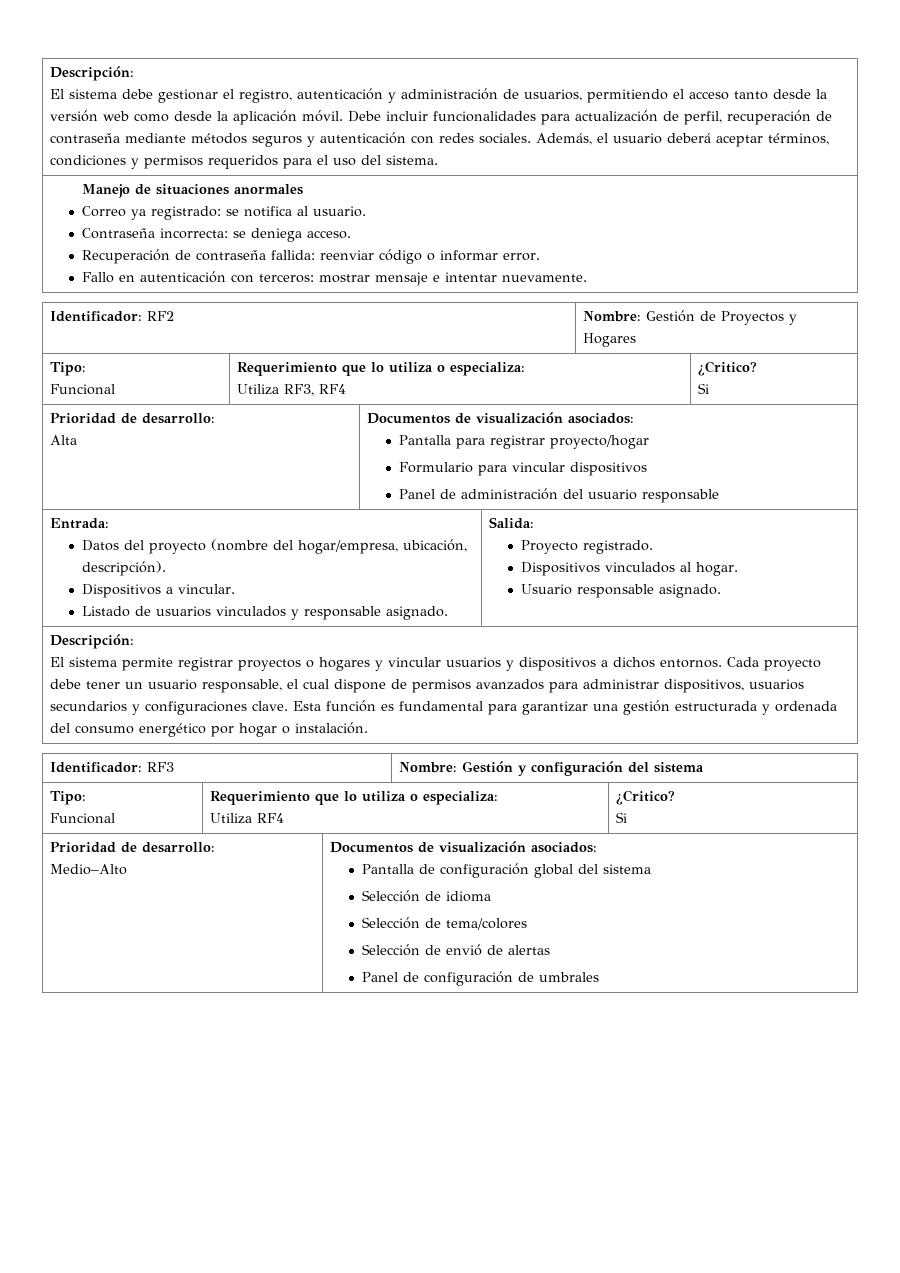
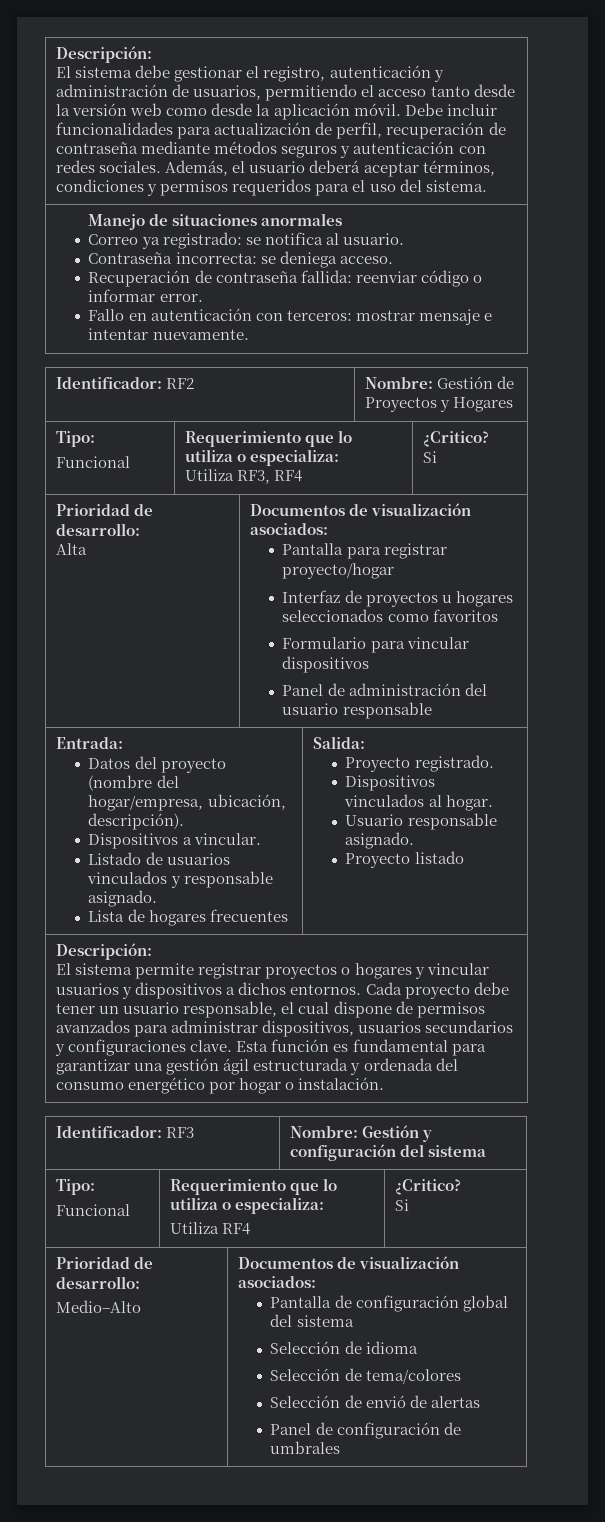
  Identificador: RF2 | Nombre: Gestión de Proyectos y Hogares
  Tipo:
  Funcional | Requerimiento que lo utiliza o especializa:
  Utiliza RF3, RF4 | ¿Critico?
  Si
  Prioridad de desarrollo:
  Alta | Documentos de visualización asociados:
  Pantalla para registrar proyecto/hogar
+ Interfaz de proyectos u hogares seleccionados como favoritos
  Entrada:
  Datos del proyecto (nombre del hogar/empresa, ubicación, descripción).
  Dispositivos a vincular.
- Listado de usuarios vinculados y responsable asignado. | Salida:
+ Listado de usuarios vinculados y responsable asignado.
+ Lista de hogares frecuentes | Salida:
  Proyecto registrado.
  Dispositivos vinculados al hogar.
  Usuario responsable asignado.
+ Proyecto listado
- Esta función es fundamental para garantizar una gestión estructurada y ordenada del consumo energético por hogar o instalación.
+ Esta función es fundamental para garantizar una gestión ágil estructurada y ordenada del consumo energético por hogar o instalación.

